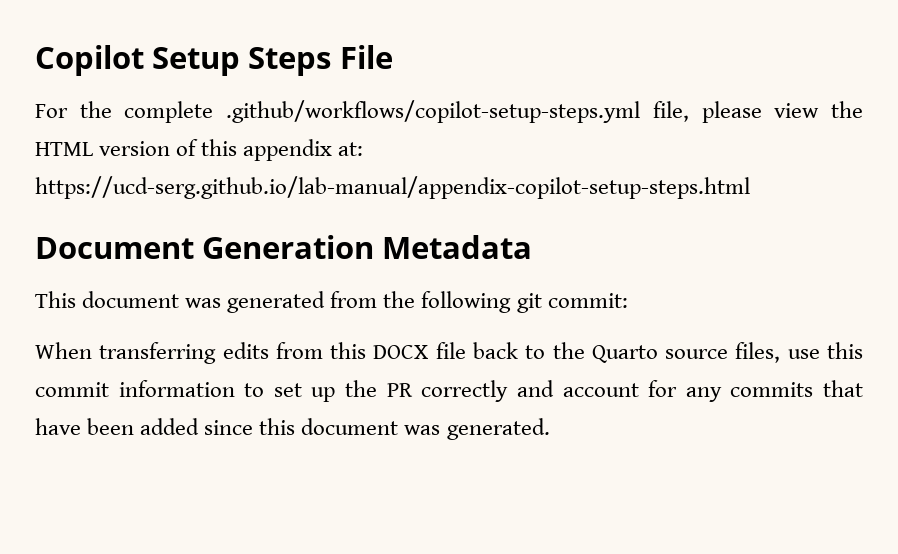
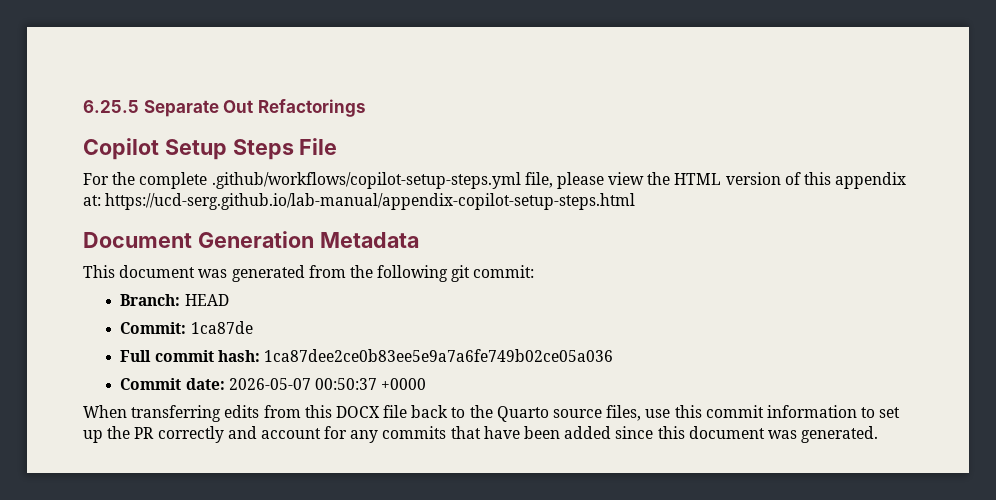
+ 6.25.5 Separate Out Refactorings
+ Branch: HEAD
+ Commit: 1ca87de
+ Full commit hash: 1ca87dee2ce0b83ee5e9a7a6fe749b02ce05a036
+ Commit date: 2026-05-07 00:50:37 +0000

